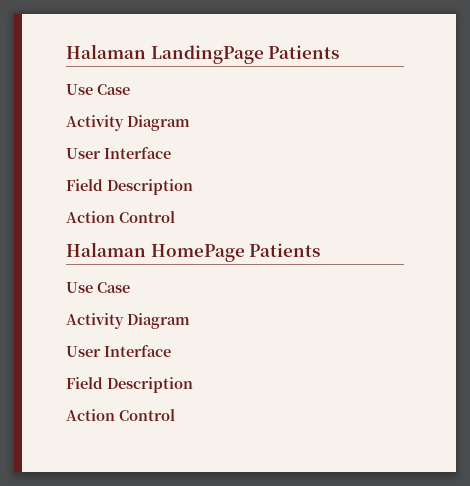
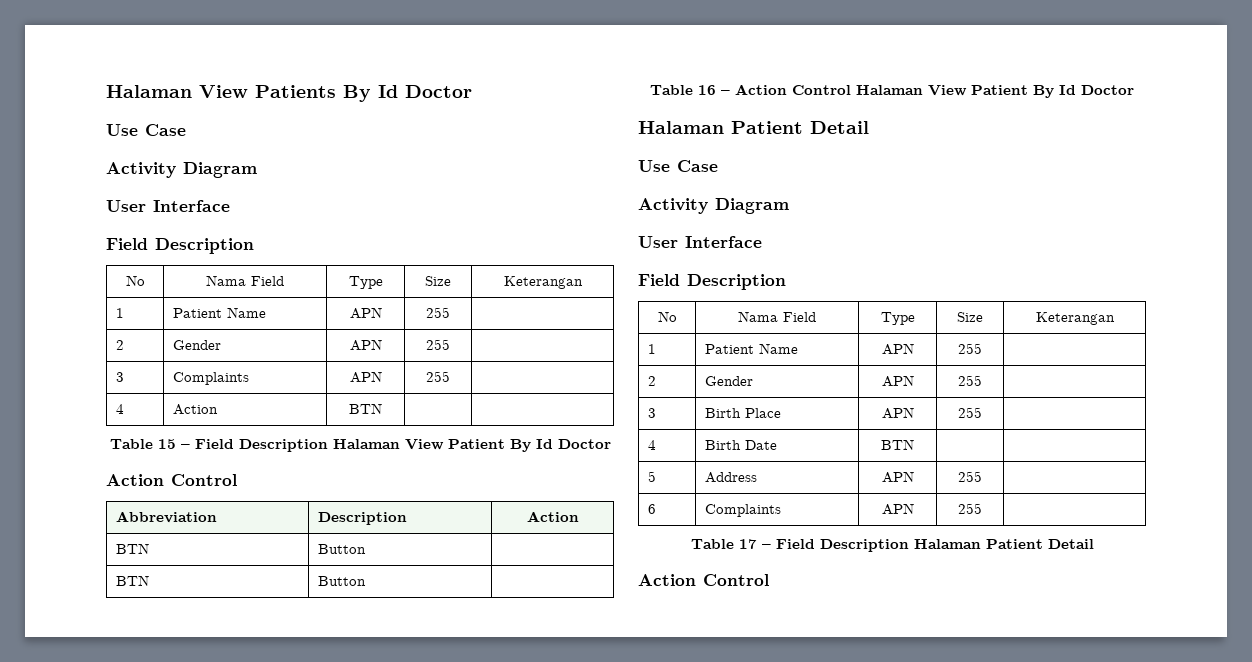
- Halaman LandingPage Patients
+ Halaman View Patients By Id Doctor
  Use Case
  Activity Diagram
  User Interface
  Field Description
+ No | Nama Field | Type | Size | Keterangan
+ 1 | Patient Name | APN | 255 |
+ 2 | Gender | APN | 255 |
+ 3 | Complaints | APN | 255 |
+ 4 | Action | BTN | |
+ Table 15 – Field Description Halaman View Patient By Id Doctor
  Action Control
- Halaman HomePage Patients
+ Abbreviation | Description | Action
+ BTN | Button |
+ BTN | Button |
+ Table 16 – Action Control Halaman View Patient By Id Doctor
+ Halaman Patient Detail
  Use Case
  Activity Diagram
  User Interface
  Field Description
+ No | Nama Field | Type | Size | Keterangan
+ 1 | Patient Name | APN | 255 |
+ 2 | Gender | APN | 255 |
+ 3 | Birth Place | APN | 255 |
+ 4 | Birth Date | BTN | |
+ 5 | Address | APN | 255 |
+ 6 | Complaints | APN | 255 |
+ Table 17 – Field Description Halaman Patient Detail

